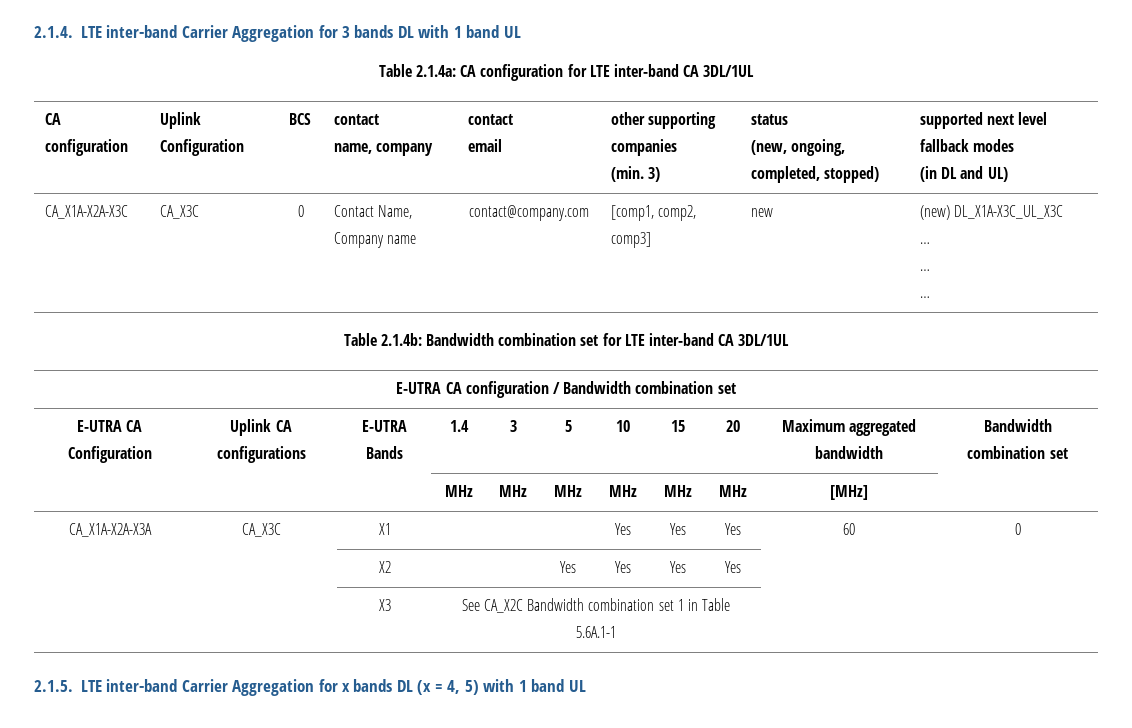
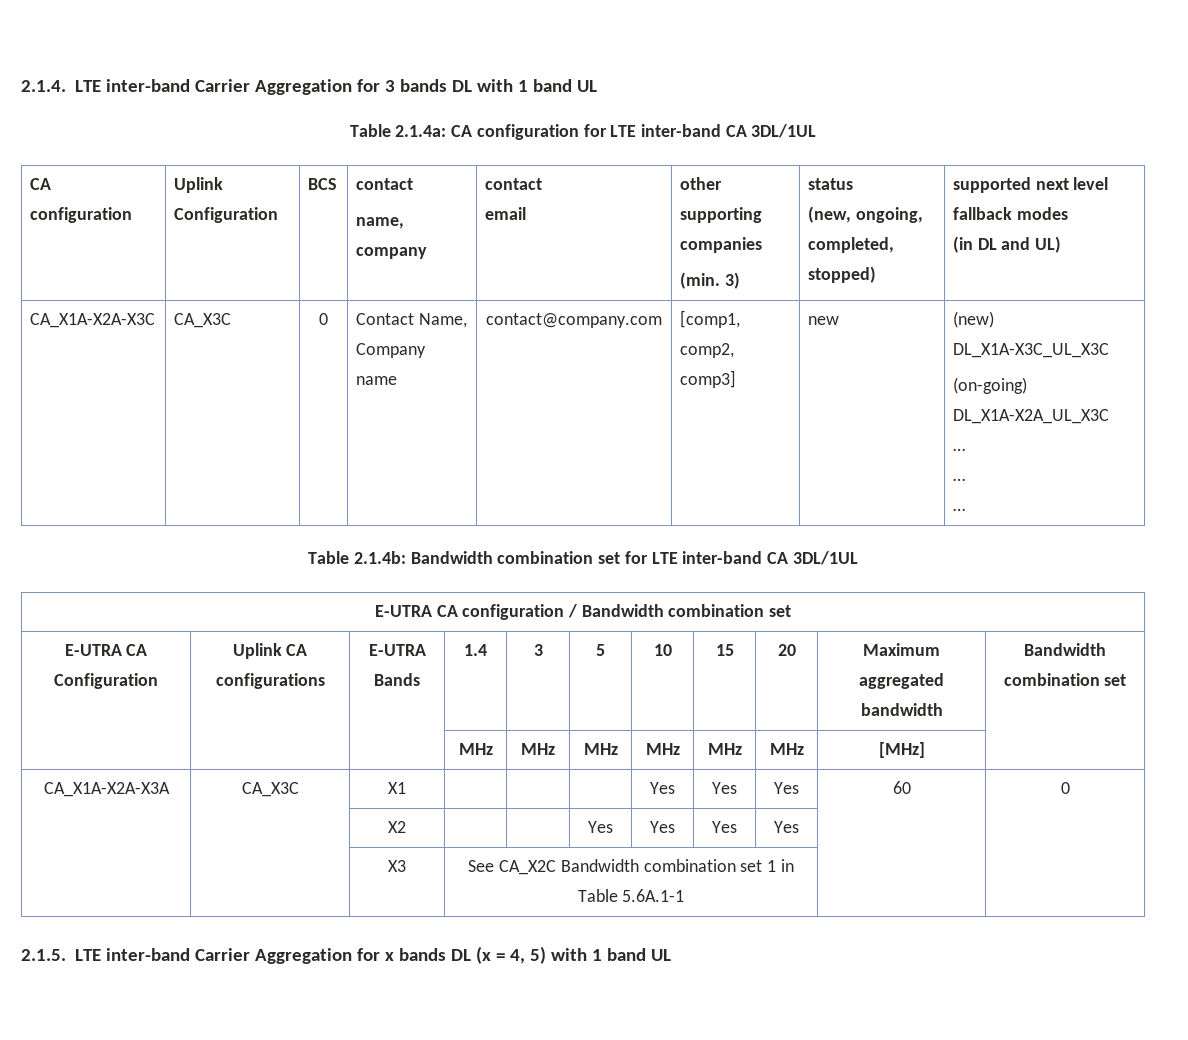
  CA_X1A-X2A-X3C | CA_X3C | 0 | Contact Name, Company name | contact@company.com | [comp1, comp2, comp3] | new | (new) DL_X1A-X3C_UL_X3C
+ (on-going) DL_X1A-X2A_UL_X3C

